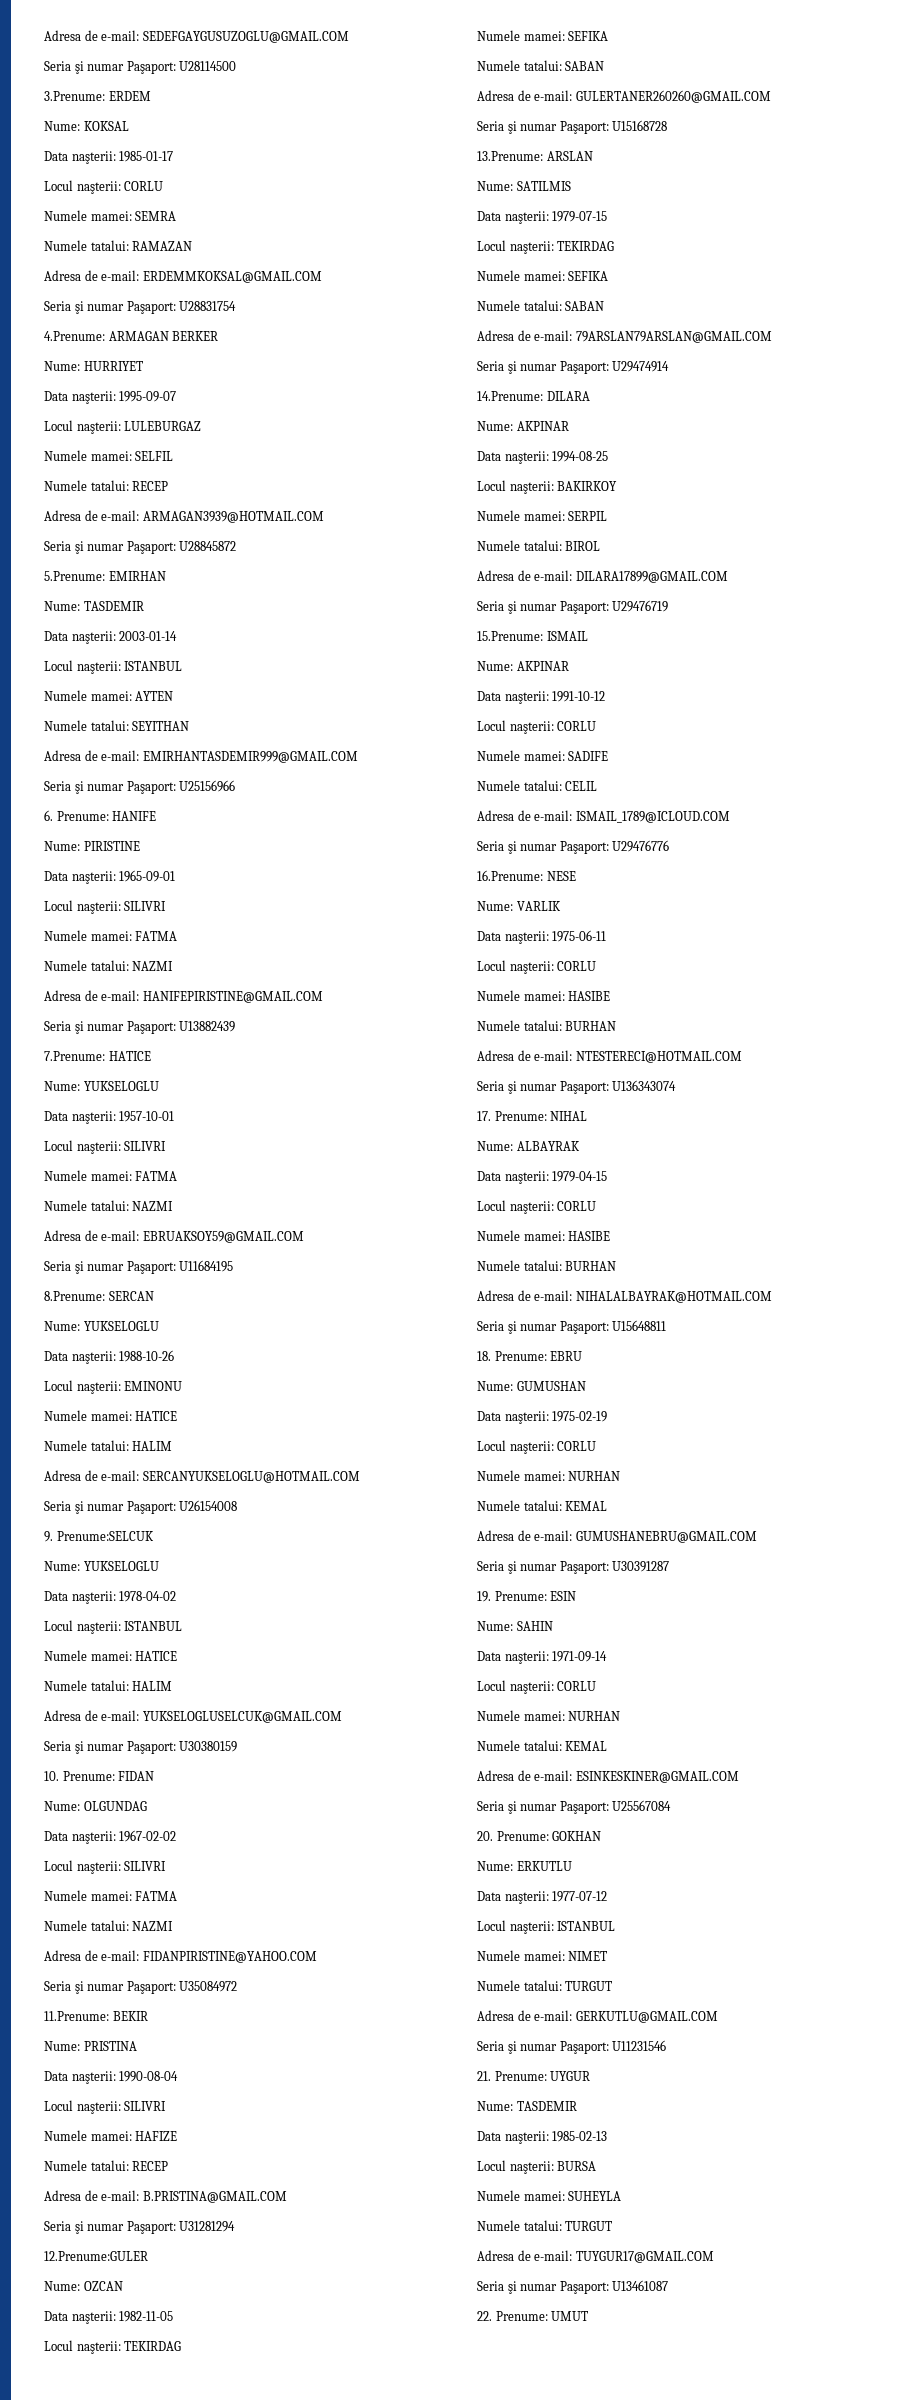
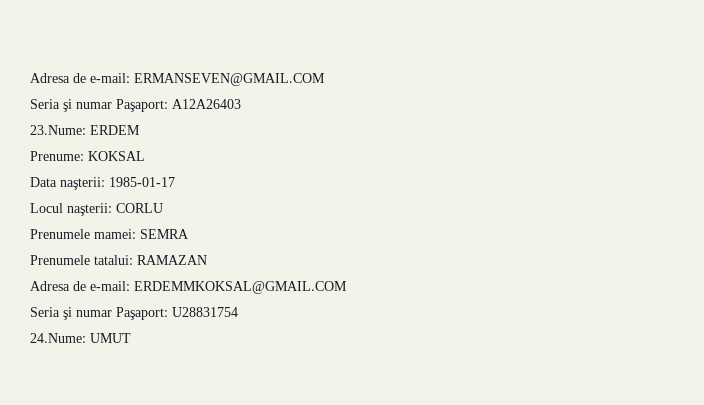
- Adresa de e-mail: SEDEFGAYGUSUZOGLU@GMAIL.COM
- Seria şi numar Paşaport: U28114500
- 3.Prenume: ERDEM
+ Adresa de e-mail: ERMANSEVEN@GMAIL.COM
+ Seria şi numar Paşaport: A12A26403
+ 23.Nume: ERDEM
- Nume: KOKSAL
+ Prenume: KOKSAL
- Numele mamei: SEMRA
+ Prenumele mamei: SEMRA
- Numele tatalui: RAMAZAN
+ Prenumele tatalui: RAMAZAN
- 4.Prenume: ARMAGAN BERKER
- Nume: HURRIYET
- Data naşterii: 1995-09-07
- Locul naşterii: LULEBURGAZ
- Numele mamei: SELFIL
- Numele tatalui: RECEP
- Adresa de e-mail: ARMAGAN3939@HOTMAIL.COM
- Seria şi numar Paşaport: U28845872
- 5.Prenume: EMIRHAN
- Nume: TASDEMIR
- Data naşterii: 2003-01-14
- Locul naşterii: ISTANBUL
- Numele mamei: AYTEN
- Numele tatalui: SEYITHAN
- Adresa de e-mail: EMIRHANTASDEMIR999@GMAIL.COM
- Seria şi numar Paşaport: U25156966
- 6. Prenume: HANIFE
- Nume: PIRISTINE
- Data naşterii: 1965-09-01
- Locul naşterii: SILIVRI
- Numele mamei: FATMA
- Numele tatalui: NAZMI
- Adresa de e-mail: HANIFEPIRISTINE@GMAIL.COM
- Seria şi numar Paşaport: U13882439
- 7.Prenume: HATICE
- Nume: YUKSELOGLU
- Data naşterii: 1957-10-01
- Locul naşterii: SILIVRI
- Numele mamei: FATMA
- Numele tatalui: NAZMI
- Adresa de e-mail: EBRUAKSOY59@GMAIL.COM
- Seria şi numar Paşaport: U11684195
- 8.Prenume: SERCAN
- Nume: YUKSELOGLU
- Data naşterii: 1988-10-26
- Locul naşterii: EMINONU
- Numele mamei: HATICE
- Numele tatalui: HALIM
- Adresa de e-mail: SERCANYUKSELOGLU@HOTMAIL.COM
- Seria şi numar Paşaport: U26154008
- 9. Prenume:SELCUK
- Nume: YUKSELOGLU
- Data naşterii: 1978-04-02
- Locul naşterii: ISTANBUL
- Numele mamei: HATICE
- Numele tatalui: HALIM
- Adresa de e-mail: YUKSELOGLUSELCUK@GMAIL.COM
- Seria şi numar Paşaport: U30380159
- 10. Prenume: FIDAN
- Nume: OLGUNDAG
- Data naşterii: 1967-02-02
- Locul naşterii: SILIVRI
- Numele mamei: FATMA
- Numele tatalui: NAZMI
- Adresa de e-mail: FIDANPIRISTINE@YAHOO.COM
- Seria şi numar Paşaport: U35084972
- 11.Prenume: BEKIR
- Nume: PRISTINA
- Data naşterii: 1990-08-04
- Locul naşterii: SILIVRI
- Numele mamei: HAFIZE
- Numele tatalui: RECEP
- Adresa de e-mail: B.PRISTINA@GMAIL.COM
- Seria şi numar Paşaport: U31281294
- 12.Prenume:GULER
- Nume: OZCAN
- Data naşterii: 1982-11-05
- Locul naşterii: TEKIRDAG
- Numele mamei: SEFIKA
- Numele tatalui: SABAN
- Adresa de e-mail: GULERTANER260260@GMAIL.COM
- Seria şi numar Paşaport: U15168728
- 13.Prenume: ARSLAN
- Nume: SATILMIS
- Data naşterii: 1979-07-15
- Locul naşterii: TEKIRDAG
- Numele mamei: SEFIKA
- Numele tatalui: SABAN
- Adresa de e-mail: 79ARSLAN79ARSLAN@GMAIL.COM
- Seria şi numar Paşaport: U29474914
- 14.Prenume: DILARA
- Nume: AKPINAR
- Data naşterii: 1994-08-25
- Locul naşterii: BAKIRKOY
- Numele mamei: SERPIL
- Numele tatalui: BIROL
- Adresa de e-mail: DILARA17899@GMAIL.COM
- Seria şi numar Paşaport: U29476719
- 15.Prenume: ISMAIL
- Nume: AKPINAR
- Data naşterii: 1991-10-12
- Locul naşterii: CORLU
- Numele mamei: SADIFE
- Numele tatalui: CELIL
- Adresa de e-mail: ISMAIL_1789@ICLOUD.COM
- Seria şi numar Paşaport: U29476776
- 16.Prenume: NESE
- Nume: VARLIK
- Data naşterii: 1975-06-11
- Locul naşterii: CORLU
- Numele mamei: HASIBE
- Numele tatalui: BURHAN
- Adresa de e-mail: NTESTERECI@HOTMAIL.COM
- Seria şi numar Paşaport: U136343074
- 17. Prenume: NIHAL
- Nume: ALBAYRAK
- Data naşterii: 1979-04-15
- Locul naşterii: CORLU
- Numele mamei: HASIBE
- Numele tatalui: BURHAN
- Adresa de e-mail: NIHALALBAYRAK@HOTMAIL.COM
- Seria şi numar Paşaport: U15648811
- 18. Prenume: EBRU
- Nume: GUMUSHAN
- Data naşterii: 1975-02-19
- Locul naşterii: CORLU
- Numele mamei: NURHAN
- Numele tatalui: KEMAL
- Adresa de e-mail: GUMUSHANEBRU@GMAIL.COM
- Seria şi numar Paşaport: U30391287
- 19. Prenume: ESIN
- Nume: SAHIN
- Data naşterii: 1971-09-14
- Locul naşterii: CORLU
- Numele mamei: NURHAN
- Numele tatalui: KEMAL
- Adresa de e-mail: ESINKESKINER@GMAIL.COM
- Seria şi numar Paşaport: U25567084
- 20. Prenume: GOKHAN
- Nume: ERKUTLU
- Data naşterii: 1977-07-12
- Locul naşterii: ISTANBUL
- Numele mamei: NIMET
- Numele tatalui: TURGUT
- Adresa de e-mail: GERKUTLU@GMAIL.COM
- Seria şi numar Paşaport: U11231546
- 21. Prenume: UYGUR
- Nume: TASDEMIR
- Data naşterii: 1985-02-13
- Locul naşterii: BURSA
- Numele mamei: SUHEYLA
- Numele tatalui: TURGUT
- Adresa de e-mail: TUYGUR17@GMAIL.COM
- Seria şi numar Paşaport: U13461087
- 22. Prenume: UMUT
+ 24.Nume: UMUT

